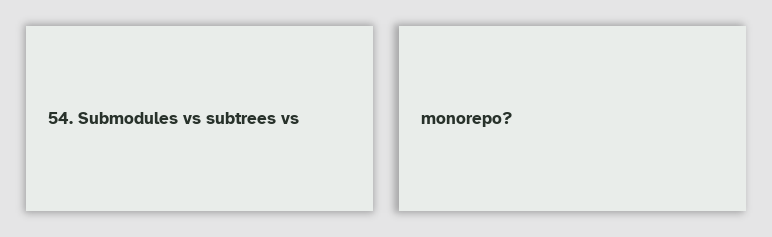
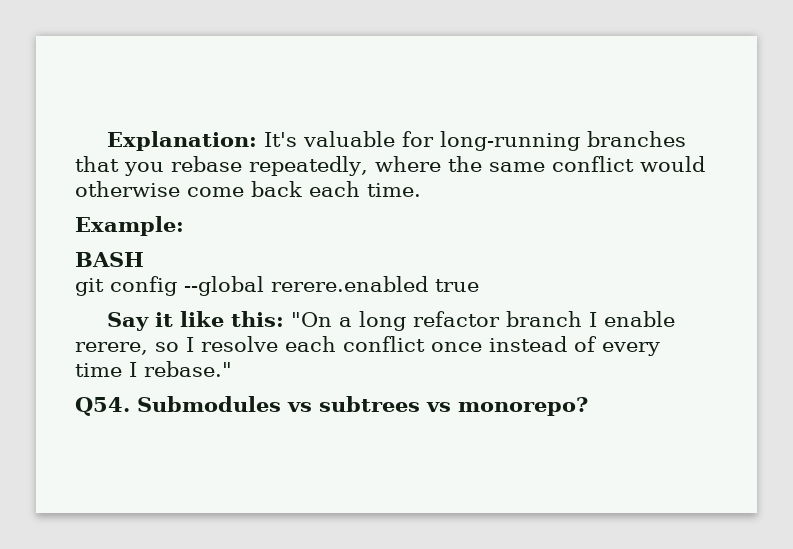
- 54. Submodules vs subtrees vs monorepo?
+ Explanation: It's valuable for long-running branches that you rebase repeatedly, where the same conflict would otherwise come back each time.
+ Example:
+ BASH
+ git config --global rerere.enabled true
+ Say it like this: "On a long refactor branch I enable rerere, so I resolve each conflict once instead of every time I rebase."
+ Q54. Submodules vs subtrees vs monorepo?

